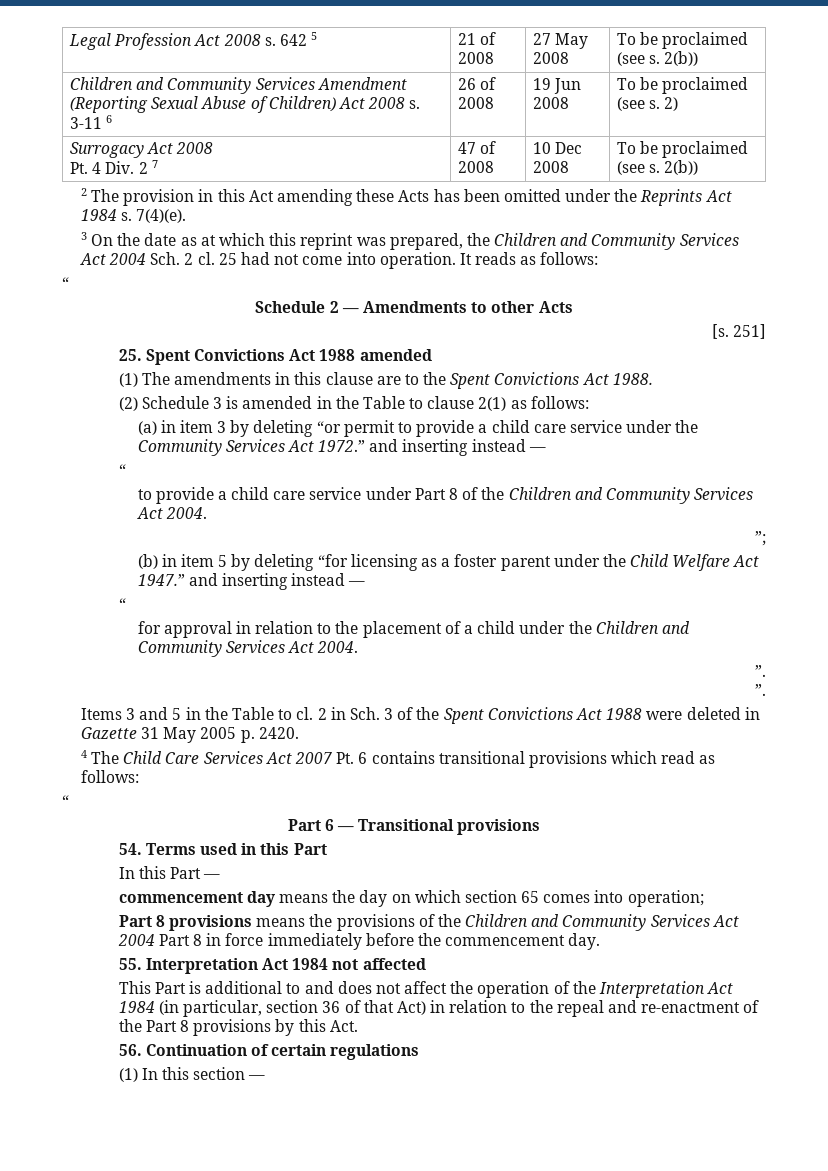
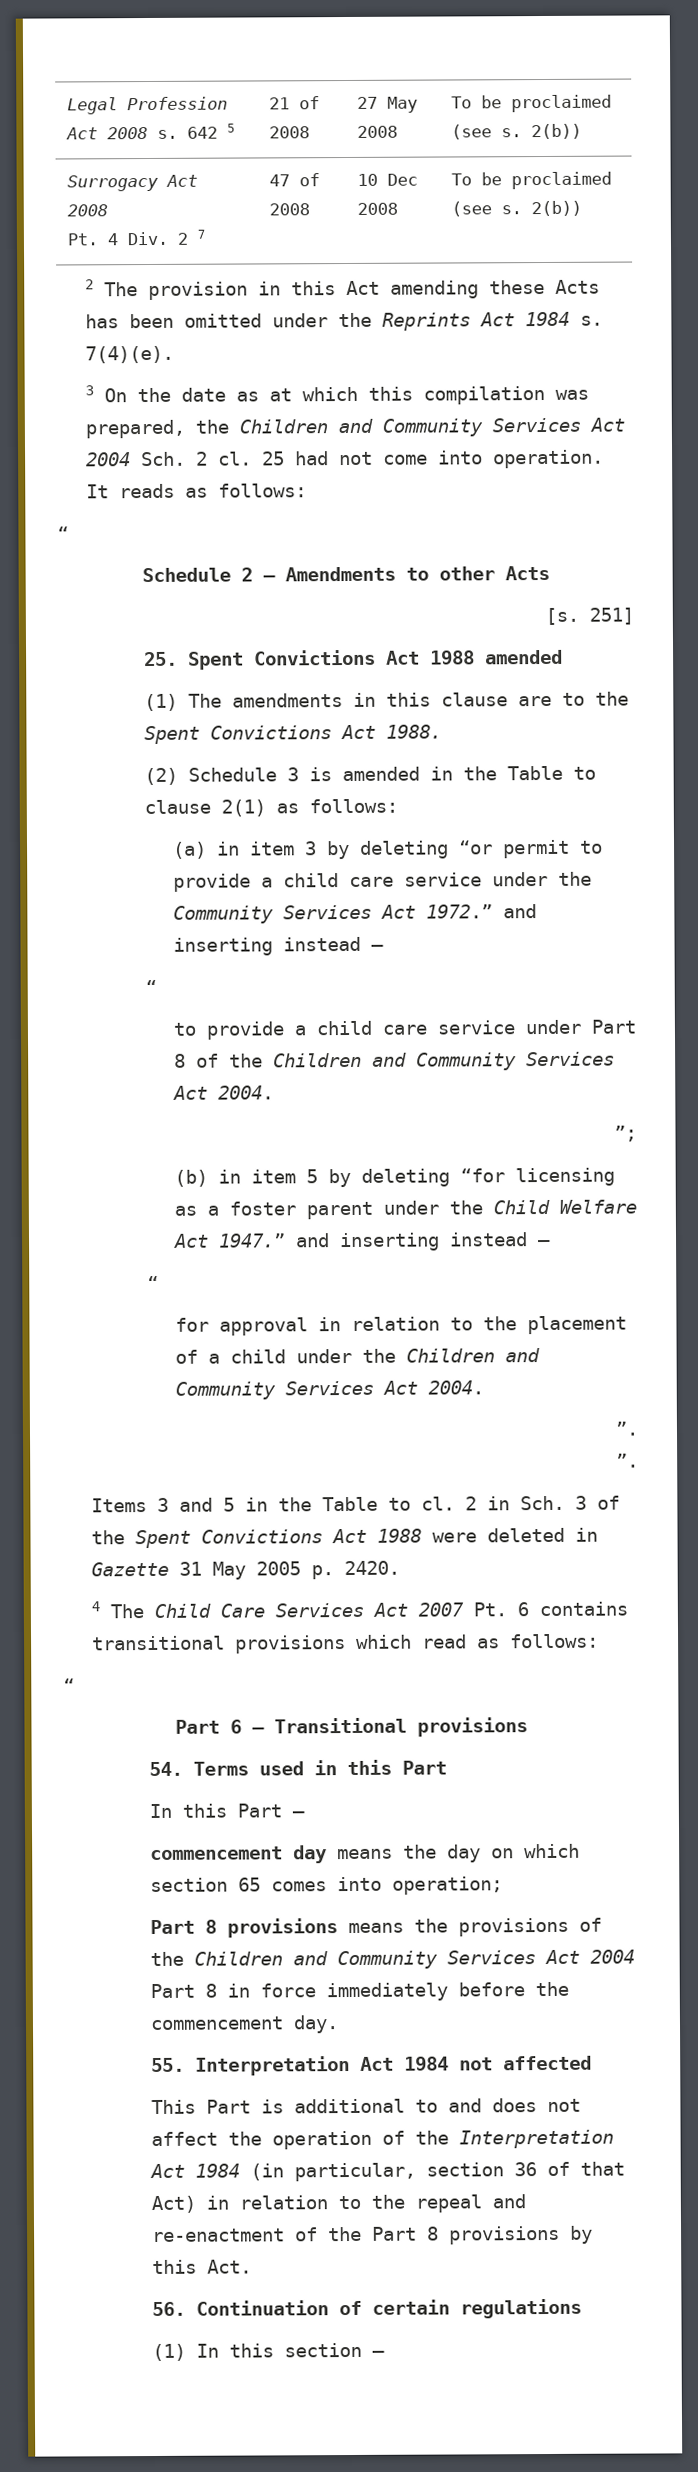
- Children and Community Services Amendment (Reporting Sexual Abuse of Children) Act 2008 s. 3-11 6 | 26 of 2008 | 19 Jun 2008 | To be proclaimed (see s. 2)
- 3 On the date as at which this reprint was prepared, the Children and Community Services Act 2004 Sch. 2 cl.
+ 3 On the date as at which this compilation was prepared, the Children and Community Services Act 2004 Sch. 2 cl.

